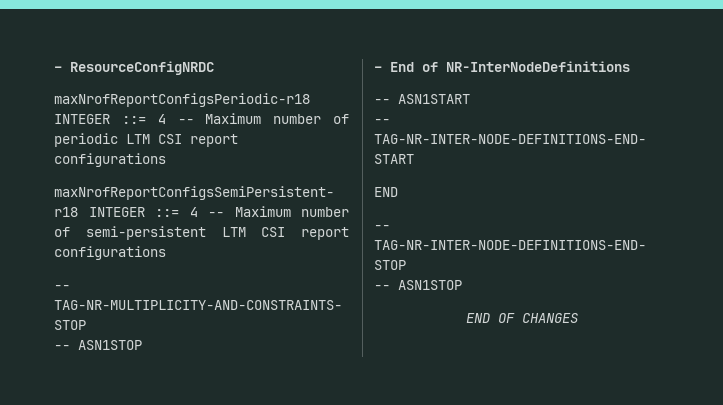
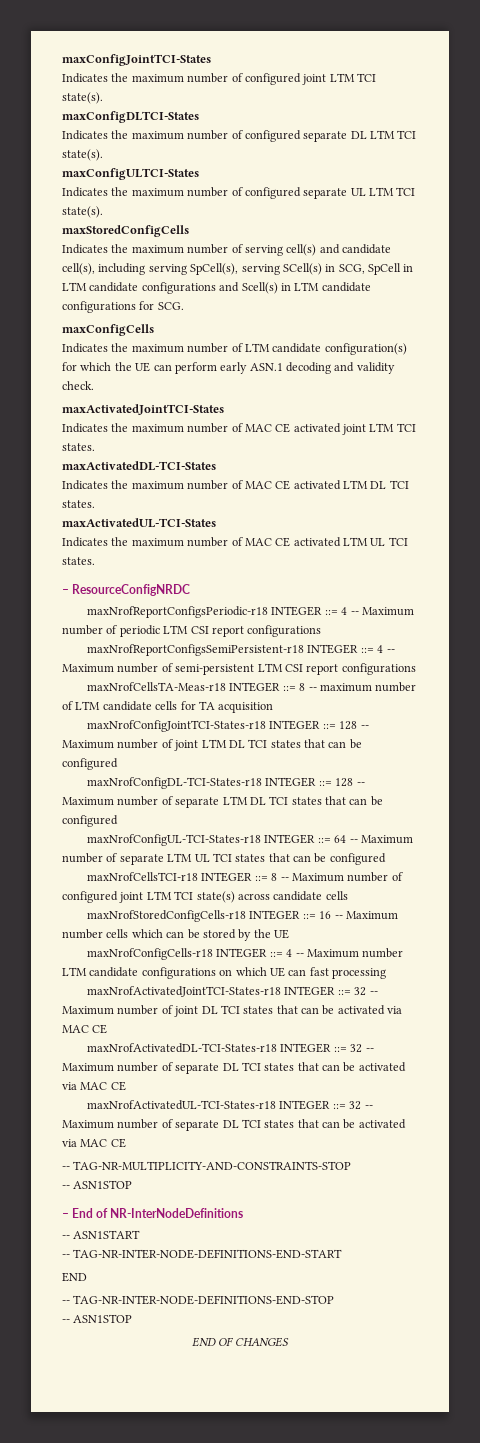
+ maxConfigJointTCI-States
+ Indicates the maximum number of configured joint LTM TCI state(s).
+ maxConfigDLTCI-States
+ Indicates the maximum number of configured separate DL LTM TCI state(s).
+ maxConfigULTCI-States
+ Indicates the maximum number of configured separate UL LTM TCI state(s).
+ maxStoredConfigCells
+ Indicates the maximum number of serving cell(s) and candidate cell(s), including serving SpCell(s), serving SCell(s) in SCG, SpCell in LTM candidate configurations and Scell(s) in LTM candidate configurations for SCG.
+ maxConfigCells
+ Indicates the maximum number of LTM candidate configuration(s) for which the UE can perform early ASN.1 decoding and validity check.
+ maxActivatedJointTCI-States
+ Indicates the maximum number of MAC CE activated joint LTM TCI states.
+ maxActivatedDL-TCI-States
+ Indicates the maximum number of MAC CE activated LTM DL TCI states.
+ maxActivatedUL-TCI-States
+ Indicates the maximum number of MAC CE activated LTM UL TCI states.
+ maxNrofCellsTA-Meas-r18 INTEGER ::= 8 -- maximum number of LTM candidate cells for TA acquisition
+ maxNrofConfigJointTCI-States-r18 INTEGER ::= 128 -- Maximum number of joint LTM DL TCI states that can be configured
+ maxNrofConfigDL-TCI-States-r18 INTEGER ::= 128 -- Maximum number of separate LTM DL TCI states that can be configured
+ maxNrofConfigUL-TCI-States-r18 INTEGER ::= 64 -- Maximum number of separate LTM UL TCI states that can be configured
+ maxNrofCellsTCI-r18 INTEGER ::= 8 -- Maximum number of configured joint LTM TCI state(s) across candidate cells
+ maxNrofStoredConfigCells-r18 INTEGER ::= 16 -- Maximum number cells which can be stored by the UE
+ maxNrofConfigCells-r18 INTEGER ::= 4 -- Maximum number LTM candidate configurations on which UE can fast processing
+ maxNrofActivatedJointTCI-States-r18 INTEGER ::= 32 -- Maximum number of joint DL TCI states that can be activated via MAC CE
+ maxNrofActivatedDL-TCI-States-r18 INTEGER ::= 32 -- Maximum number of separate DL TCI states that can be activated via MAC CE
+ maxNrofActivatedUL-TCI-States-r18 INTEGER ::= 32 -- Maximum number of separate DL TCI states that can be activated via MAC CE

